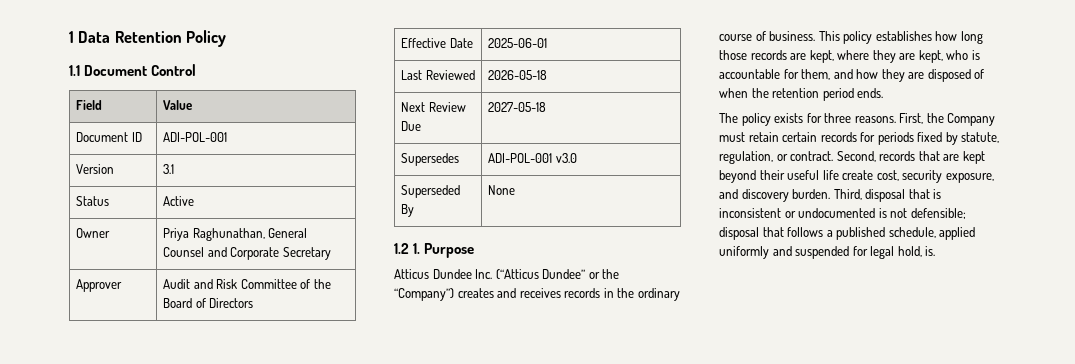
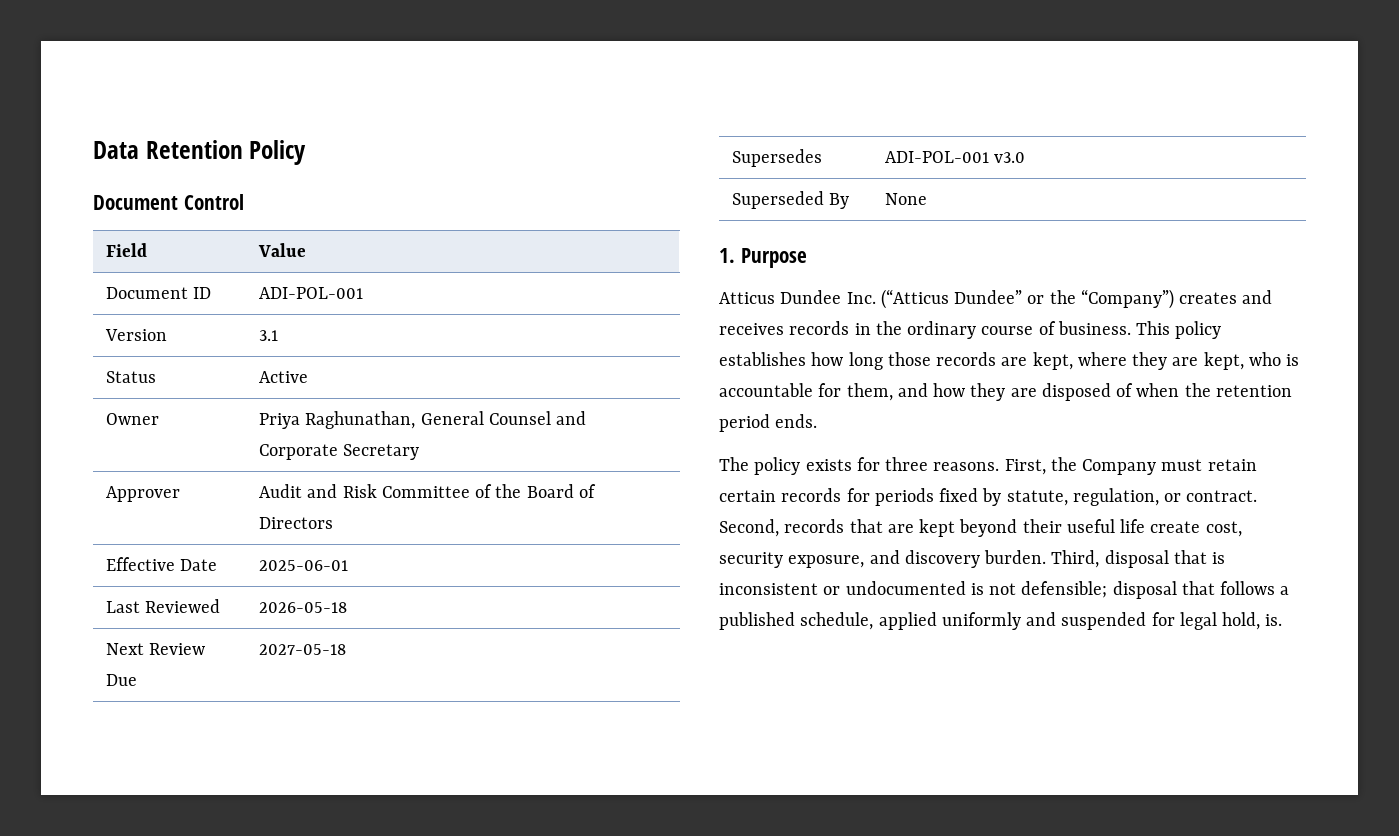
- 1 Data Retention Policy
+ Data Retention Policy
- 1.1 Document Control
+ Document Control
- 1.2 1. Purpose
+ 1. Purpose

